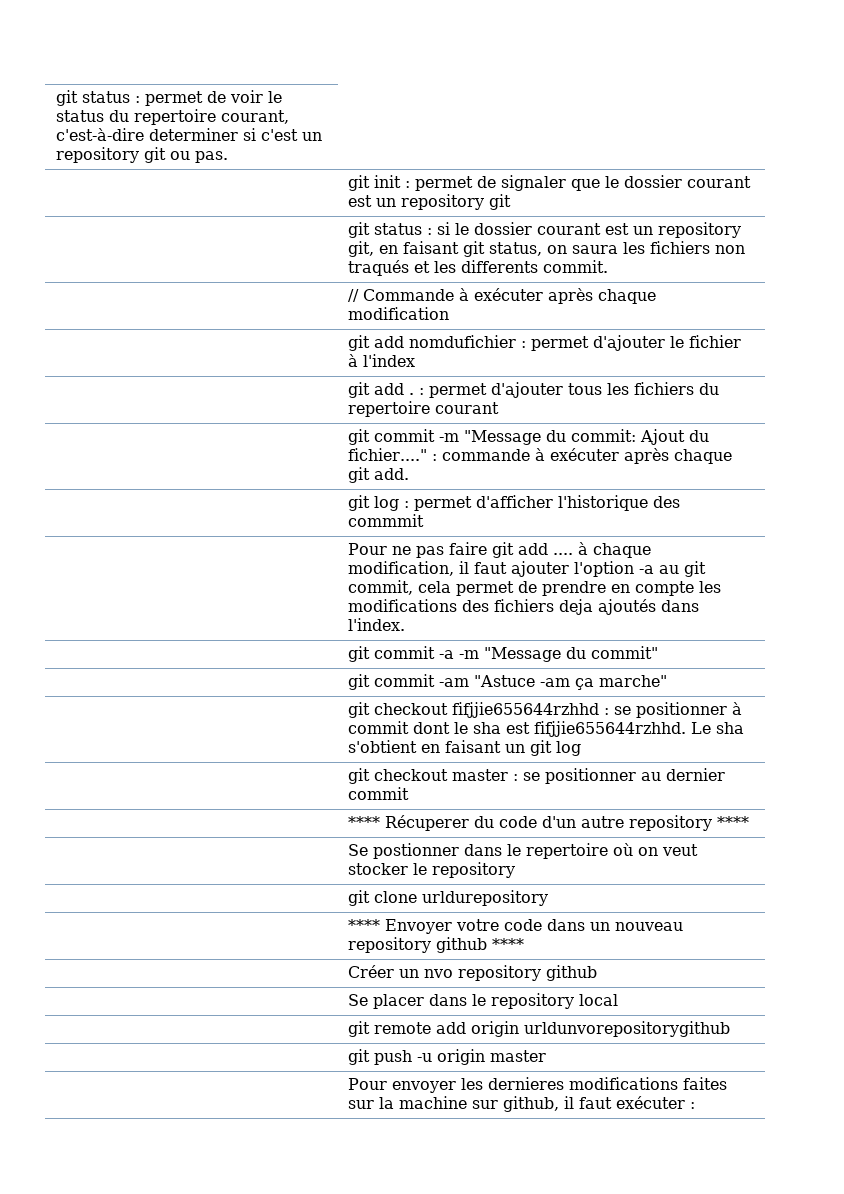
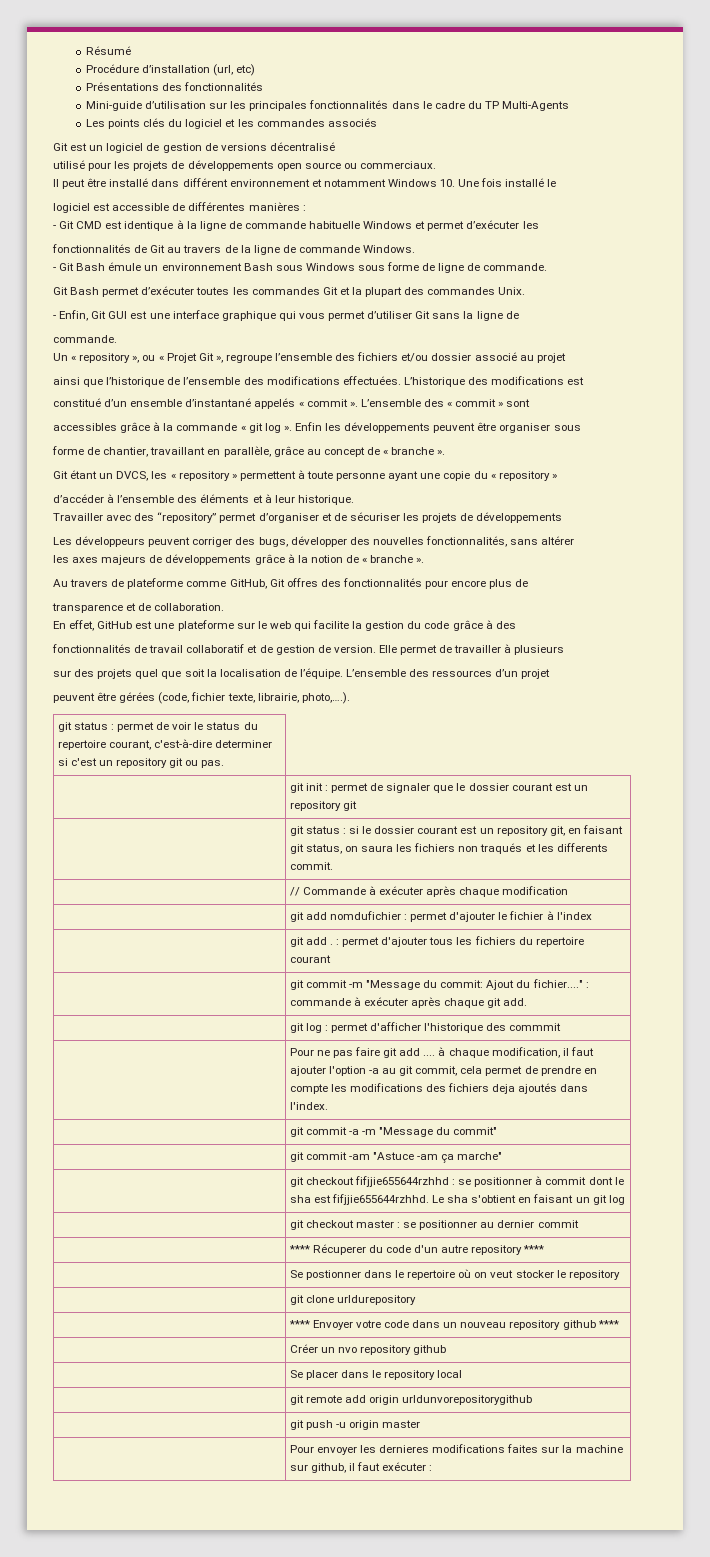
+ Résumé
+ Procédure d’installation (url, etc)
+ Présentations des fonctionnalités
+ Mini-guide d’utilisation sur les principales fonctionnalités dans le cadre du TP Multi-Agents
+ Les points clés du logiciel et les commandes associés
+ Git est un logiciel de gestion de versions décentralisé
+ utilisé pour les projets de développements open source ou commerciaux.
+ Il peut être installé dans différent environnement et notamment Windows 10. Une fois installé le
+ logiciel est accessible de différentes manières :
+ - Git CMD est identique à la ligne de commande habituelle Windows et permet d’exécuter les
+ fonctionnalités de Git au travers de la ligne de commande Windows.
+ - Git Bash émule un environnement Bash sous Windows sous forme de ligne de commande.
+ Git Bash permet d’exécuter toutes les commandes Git et la plupart des commandes Unix.
+ - Enfin, Git GUI est une interface graphique qui vous permet d’utiliser Git sans la ligne de
+ commande.
+ Un « repository », ou « Projet Git », regroupe l’ensemble des fichiers et/ou dossier associé au projet
+ ainsi que l’historique de l’ensemble des modifications effectuées. L’historique des modifications est
+ constitué d’un ensemble d’instantané appelés « commit ». L’ensemble des « commit » sont
+ accessibles grâce à la commande « git log ». Enfin les développements peuvent être organiser sous
+ forme de chantier, travaillant en parallèle, grâce au concept de « branche ».
+ Git étant un DVCS, les « repository » permettent à toute personne ayant une copie du « repository »
+ d’accéder à l’ensemble des éléments et à leur historique.
+ Travailler avec des “repository” permet d’organiser et de sécuriser les projets de développements
+ Les développeurs peuvent corriger des bugs, développer des nouvelles fonctionnalités, sans altérer
+ les axes majeurs de développements grâce à la notion de « branche ».
+ Au travers de plateforme comme GitHub, Git offres des fonctionnalités pour encore plus de
+ transparence et de collaboration.
+ En effet, GitHub est une plateforme sur le web qui facilite la gestion du code grâce à des
+ fonctionnalités de travail collaboratif et de gestion de version. Elle permet de travailler à plusieurs
+ sur des projets quel que soit la localisation de l’équipe. L’ensemble des ressources d’un projet
+ peuvent être gérées (code, fichier texte, librairie, photo,….).

